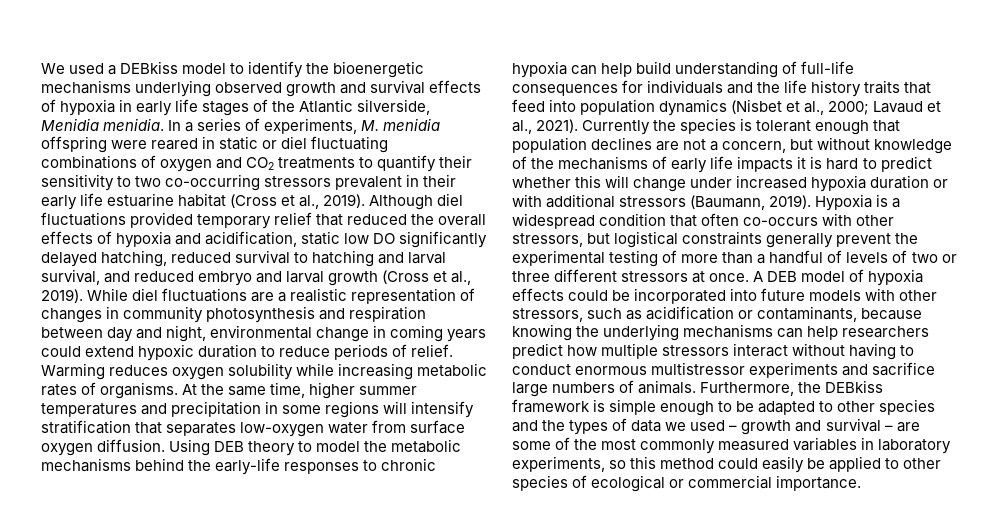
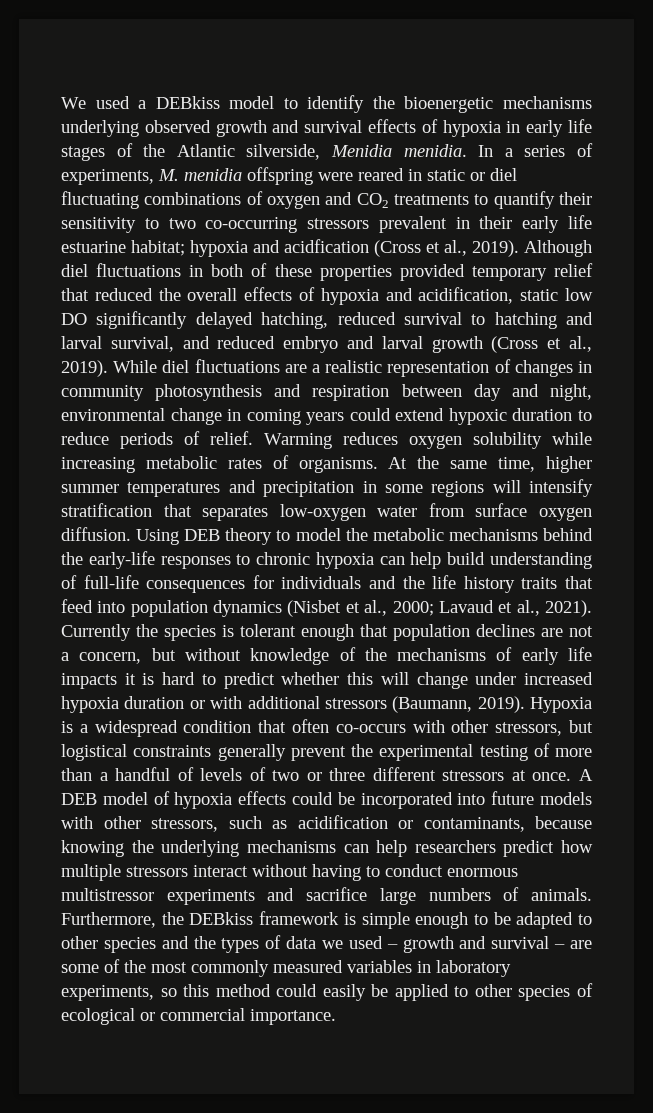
- In a series of experiments, M. menidia offspring were reared in static or diel fluctuating combinations of oxygen and CO2 treatments to quantify their sensitivity to two co-occurring stressors prevalent in their early life estuarine habitat (Cross et al., 2019).
+ In a series of experiments, M. menidia offspring were reared in static or diel fluctuating combinations of oxygen and CO2 treatments to quantify their sensitivity to two co-occurring stressors prevalent in their early life estuarine habitat; hypoxia and acidfication (Cross et al., 2019).
- Although diel fluctuations provided temporary relief that reduced the overall effects of hypoxia and acidification, static low DO significantly delayed hatching, reduced survival to hatching and larval survival, and reduced embryo and larval growth (Cross et al., 2019).
+ Although diel fluctuations in both of these properties provided temporary relief that reduced the overall effects of hypoxia and acidification, static low DO significantly delayed hatching, reduced survival to hatching and larval survival, and reduced embryo and larval growth (Cross et al., 2019).

